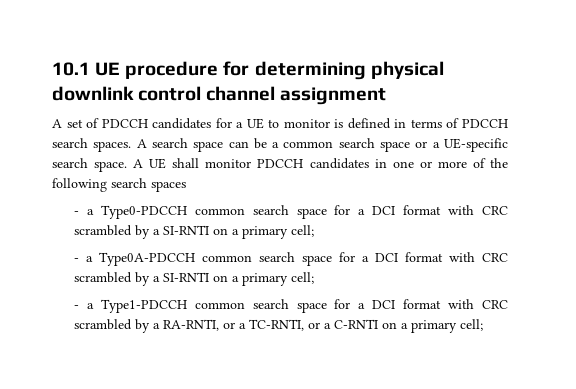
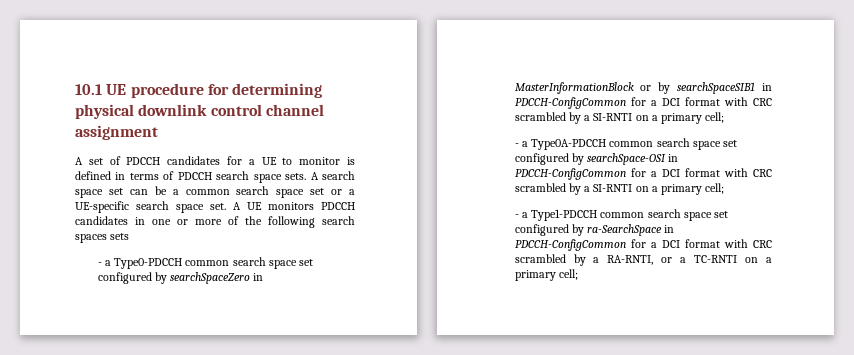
- A set of PDCCH candidates for a UE to monitor is defined in terms of PDCCH search spaces.
+ A set of PDCCH candidates for a UE to monitor is defined in terms of PDCCH search space sets.
- A search space can be a common search space or a UE-specific search space. A UE shall monitor PDCCH candidates in one or more of the following search spaces
+ A search space set can be a common search space set or a UE-specific search space set. A UE monitors PDCCH candidates in one or more of the following search spaces sets
- - a Type0-PDCCH common search space for a DCI format with CRC scrambled by a SI-RNTI on a primary cell;
+ - a Type0-PDCCH common search space set configured by searchSpaceZero in MasterInformationBlock or by searchSpaceSIB1 in PDCCH-ConfigCommon for a DCI format with CRC scrambled by a SI-RNTI on a primary cell;
- - a Type0A-PDCCH common search space for a DCI format with CRC scrambled by a SI-RNTI on a primary cell;
+ - a Type0A-PDCCH common search space set configured by searchSpace-OSI in PDCCH-ConfigCommon for a DCI format with CRC scrambled by a SI-RNTI on a primary cell;
- - a Type1-PDCCH common search space for a DCI format with CRC scrambled by a RA-RNTI, or a TC-RNTI, or a C-RNTI on a primary cell;
+ - a Type1-PDCCH common search space set configured by ra-SearchSpace in PDCCH-ConfigCommon for a DCI format with CRC scrambled by a RA-RNTI, or a TC-RNTI on a primary cell;

